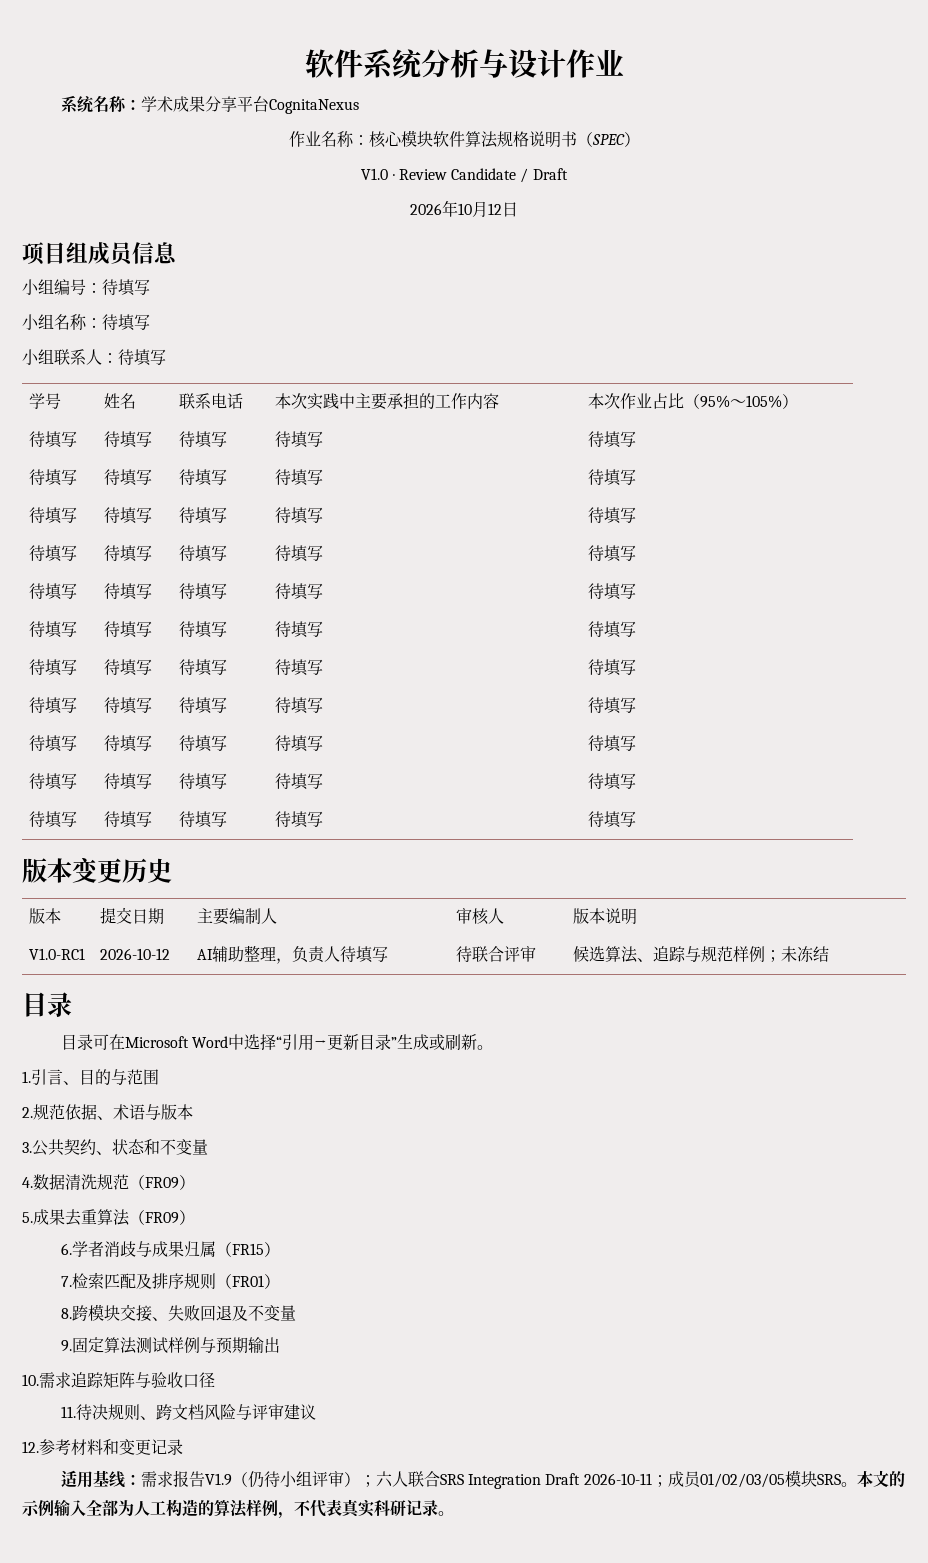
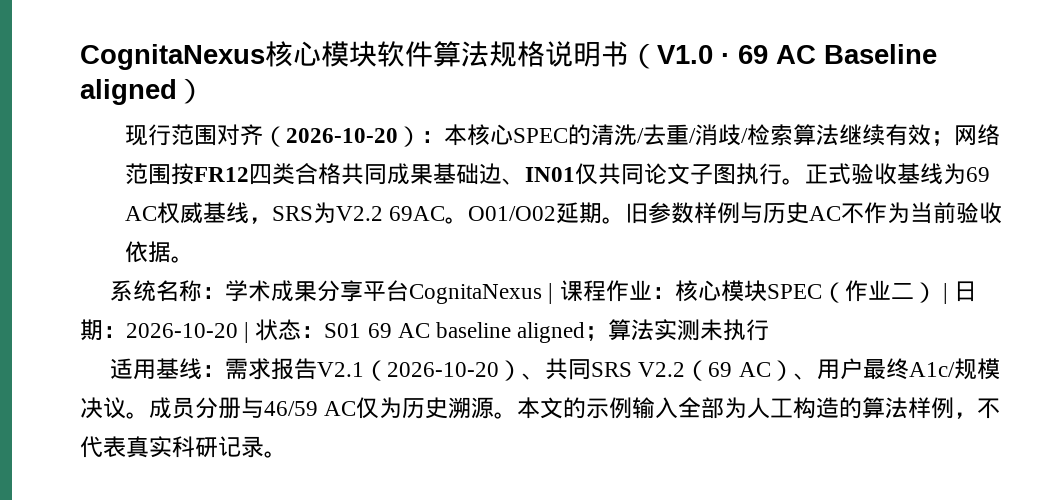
- 软件系统分析与设计作业
+ CognitaNexus核心模块软件算法规格说明书（V1.0 · 69 AC Baseline aligned）
+ 现行范围对齐（2026-10-20）：本核心SPEC的清洗/去重/消歧/检索算法继续有效；网络范围按FR12四类合格共同成果基础边、IN01仅共同论文子图执行。正式验收基线为69 AC权威基线，SRS为V2.2 69AC。O01/O02延期。旧参数样例与历史AC不作为当前验收依据。
- 系统名称：学术成果分享平台CognitaNexus
- 作业名称：核心模块软件算法规格说明书（SPEC）
- V1.0 · Review Candidate / Draft
- 2026年10月12日
- 项目组成员信息
- 小组编号：待填写
- 小组名称：待填写
- 小组联系人：待填写
- 学号 | 姓名 | 联系电话 | 本次实践中主要承担的工作内容 | 本次作业占比（95%～105%）
- 待填写 | 待填写 | 待填写 | 待填写 | 待填写
- 待填写 | 待填写 | 待填写 | 待填写 | 待填写
- 待填写 | 待填写 | 待填写 | 待填写 | 待填写
- 待填写 | 待填写 | 待填写 | 待填写 | 待填写
- 待填写 | 待填写 | 待填写 | 待填写 | 待填写
- 待填写 | 待填写 | 待填写 | 待填写 | 待填写
- 待填写 | 待填写 | 待填写 | 待填写 | 待填写
- 待填写 | 待填写 | 待填写 | 待填写 | 待填写
- 待填写 | 待填写 | 待填写 | 待填写 | 待填写
- 待填写 | 待填写 | 待填写 | 待填写 | 待填写
- 待填写 | 待填写 | 待填写 | 待填写 | 待填写
- 版本变更历史
- 版本 | 提交日期 | 主要编制人 | 审核人 | 版本说明
- V1.0-RC1 | 2026-10-12 | AI辅助整理，负责人待填写 | 待联合评审 | 候选算法、追踪与规范样例；未冻结
- 目录
- 目录可在Microsoft Word中选择“引用→更新目录”生成或刷新。
- 1.引言、目的与范围
- 2.规范依据、术语与版本
- 3.公共契约、状态和不变量
- 4.数据清洗规范（FR09）
- 5.成果去重算法（FR09）
- 6.学者消歧与成果归属（FR15）
- 7.检索匹配及排序规则（FR01）
- 8.跨模块交接、失败回退及不变量
- 9.固定算法测试样例与预期输出
- 10.需求追踪矩阵与验收口径
- 11.待决规则、跨文档风险与评审建议
- 12.参考材料和变更记录
+ 系统名称：学术成果分享平台CognitaNexus | 课程作业：核心模块SPEC（作业二） | 日期：2026-10-20 | 状态：S01 69 AC baseline aligned；算法实测未执行
- 适用基线：需求报告V1.9（仍待小组评审）；六人联合SRS Integration Draft 2026-10-11；成员01/02/03/05模块SRS。
+ 适用基线：需求报告V2.1（2026-10-20）、共同SRS V2.2（69 AC）、用户最终A1c/规模决议。成员分册与46/59 AC仅为历史溯源。

